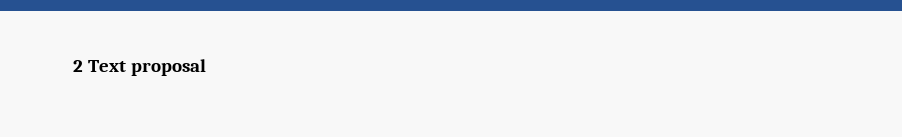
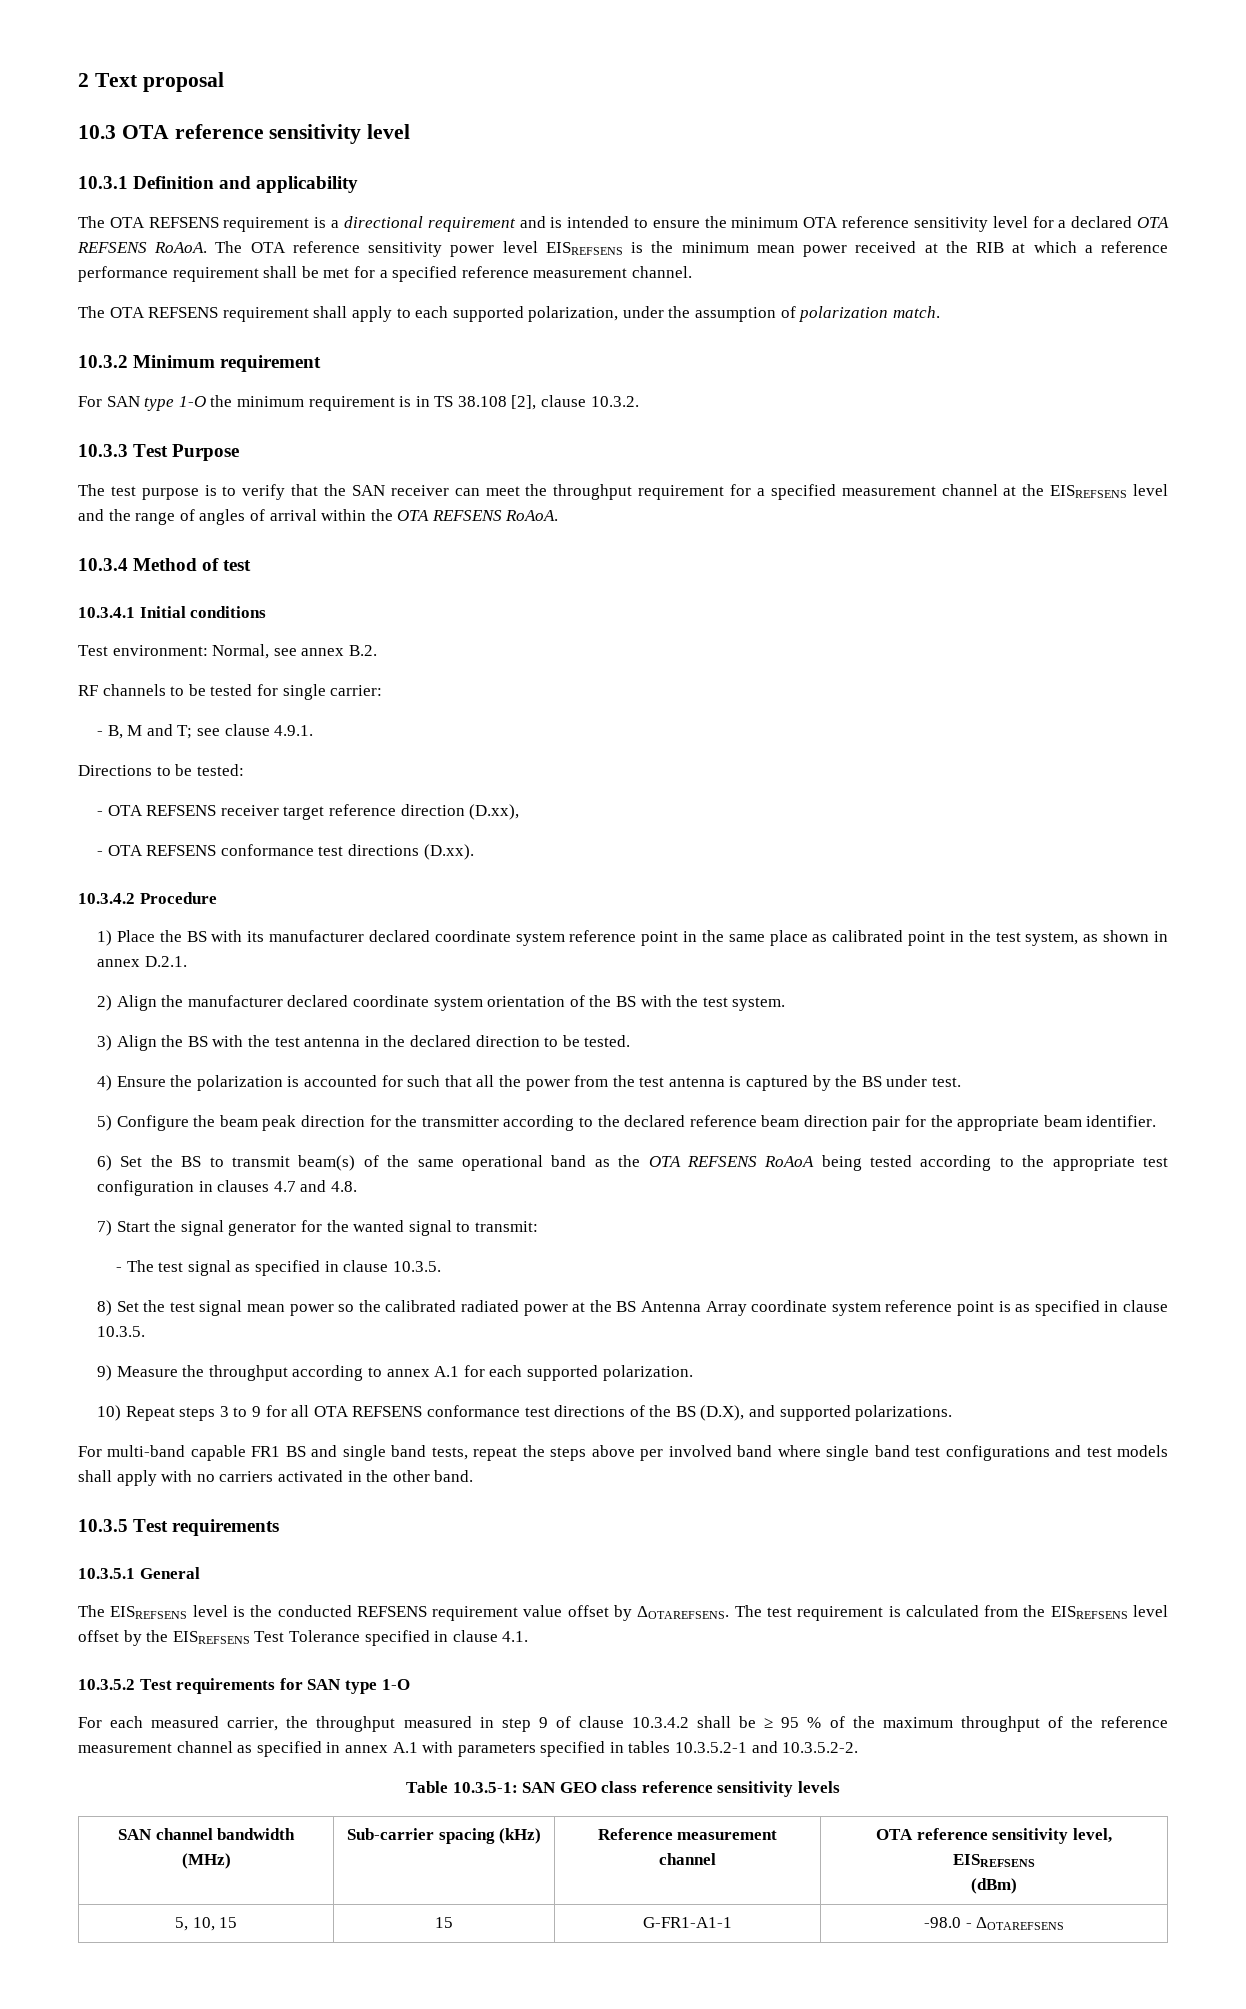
+ 10.3 OTA reference sensitivity level
+ 10.3.1 Definition and applicability
+ The OTA REFSENS requirement is a directional requirement and is intended to ensure the minimum OTA reference sensitivity level for a declared OTA REFSENS RoAoA. The OTA reference sensitivity power level EISREFSENS is the minimum mean power received at the RIB at which a reference performance requirement shall be met for a specified reference measurement channel.
+ The OTA REFSENS requirement shall apply to each supported polarization, under the assumption of polarization match.
+ 10.3.2 Minimum requirement
+ For SAN type 1-O the minimum requirement is in TS 38.108 [2], clause 10.3.2.
+ 10.3.3 Test Purpose
+ The test purpose is to verify that the SAN receiver can meet the throughput requirement for a specified measurement channel at the EISREFSENS level and the range of angles of arrival within the OTA REFSENS RoAoA.
+ 10.3.4 Method of test
+ 10.3.4.1 Initial conditions
+ Test environment: Normal, see annex B.2.
+ RF channels to be tested for single carrier:
+ - B, M and T; see clause 4.9.1.
+ Directions to be tested:
+ - OTA REFSENS receiver target reference direction (D.xx),
+ - OTA REFSENS conformance test directions (D.xx).
+ 10.3.4.2 Procedure
+ 1) Place the BS with its manufacturer declared coordinate system reference point in the same place as calibrated point in the test system, as shown in annex D.2.1.
+ 2) Align the manufacturer declared coordinate system orientation of the BS with the test system.
+ 3) Align the BS with the test antenna in the declared direction to be tested.
+ 4) Ensure the polarization is accounted for such that all the power from the test antenna is captured by the BS under test.
+ 5) Configure the beam peak direction for the transmitter according to the declared reference beam direction pair for the appropriate beam identifier.
+ 6) Set the BS to transmit beam(s) of the same operational band as the OTA REFSENS RoAoA being tested according to the appropriate test configuration in clauses 4.7 and 4.8.
+ 7) Start the signal generator for the wanted signal to transmit:
+ - The test signal as specified in clause 10.3.5.
+ 8) Set the test signal mean power so the calibrated radiated power at the BS Antenna Array coordinate system reference point is as specified in clause 10.3.5.
+ 9) Measure the throughput according to annex A.1 for each supported polarization.
+ 10) Repeat steps 3 to 9 for all OTA REFSENS conformance test directions of the BS (D.X), and supported polarizations.
+ For multi-band capable FR1 BS and single band tests, repeat the steps above per involved band where single band test configurations and test models shall apply with no carriers activated in the other band.
+ 10.3.5 Test requirements
+ 10.3.5.1 General
+ The EISREFSENS level is the conducted REFSENS requirement value offset by ΔOTAREFSENS. The test requirement is calculated from the EISREFSENS level offset by the EISREFSENS Test Tolerance specified in clause 4.1.
+ 10.3.5.2 Test requirements for SAN type 1-O
+ For each measured carrier, the throughput measured in step 9 of clause 10.3.4.2 shall be ≥ 95 % of the maximum throughput of the reference measurement channel as specified in annex A.1 with parameters specified in tables 10.3.5.2-1 and 10.3.5.2-2.
+ Table 10.3.5-1: SAN GEO class reference sensitivity levels
+ SAN channel bandwidth (MHz) | Sub-carrier spacing (kHz) | Reference measurement channel | OTA reference sensitivity level, EISREFSENS
+ (dBm)
+ 5, 10, 15 | 15 | G-FR1-A1-1 | -98.0 - ΔOTAREFSENS

